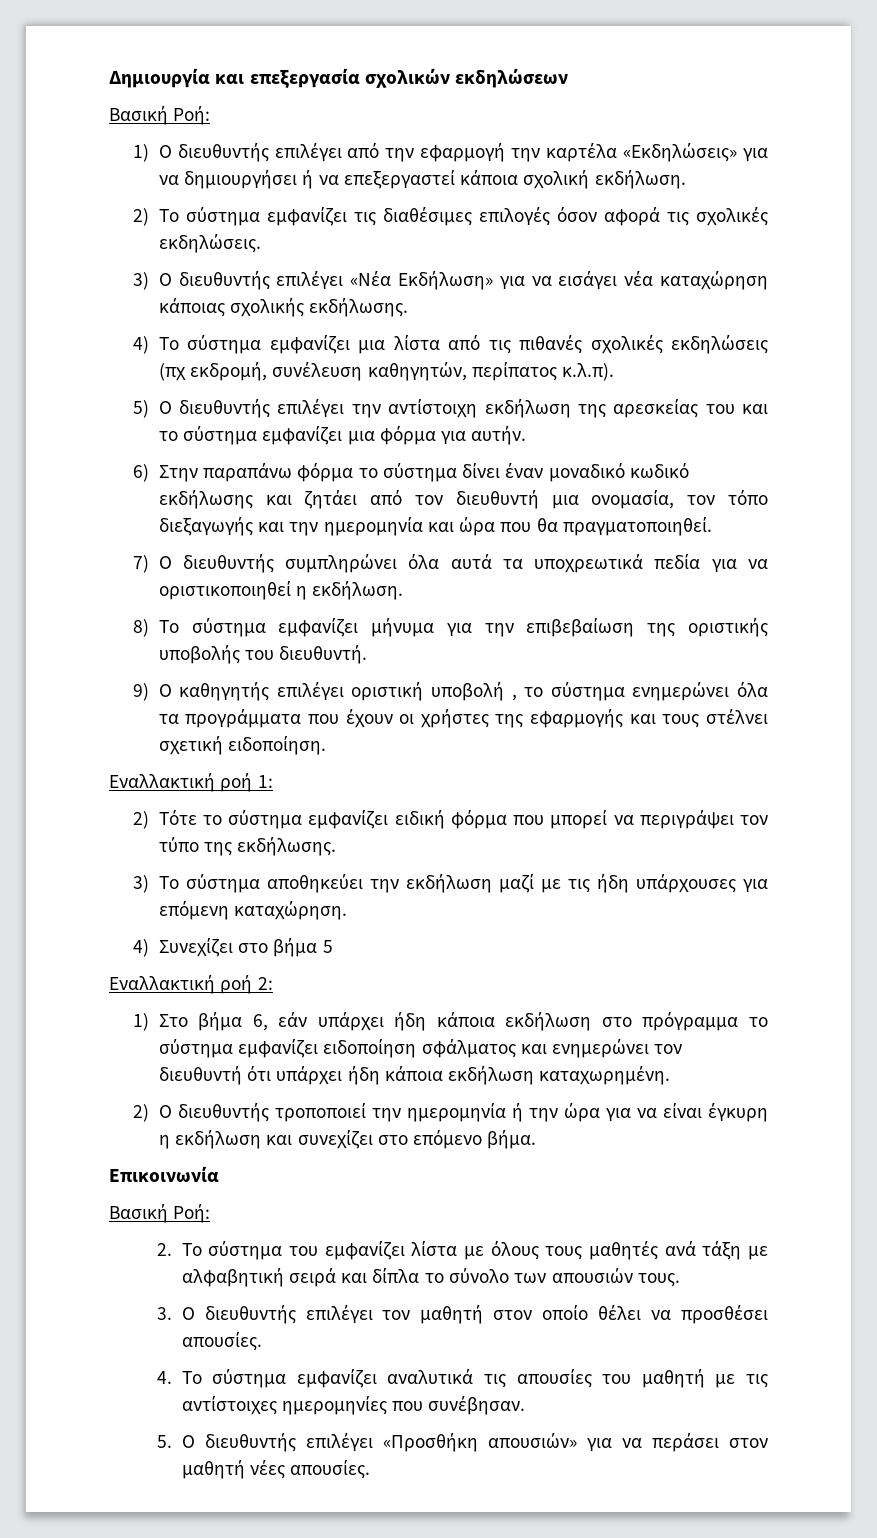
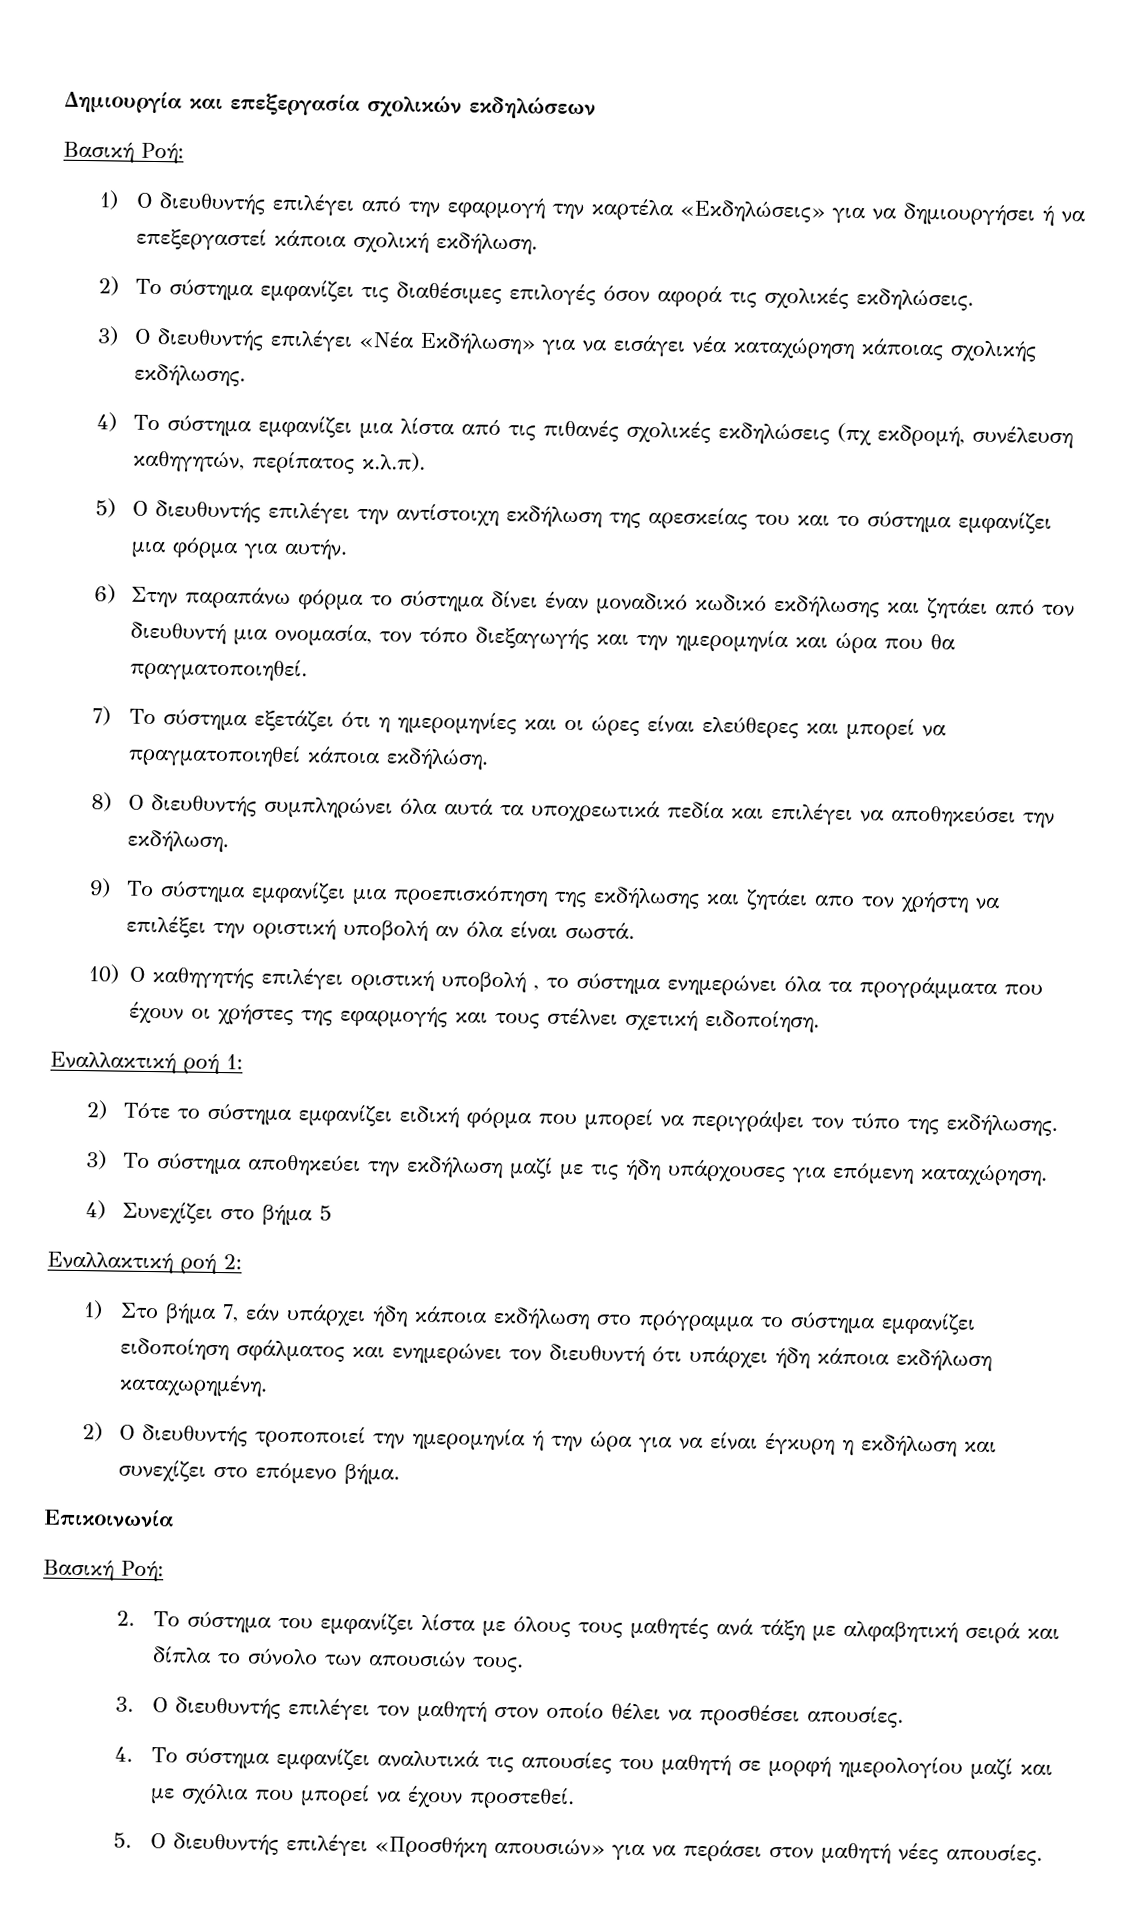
- 7) Ο διευθυντής συμπληρώνει όλα αυτά τα υποχρεωτικά πεδία για να οριστικοποιηθεί η εκδήλωση.
- 8) Το σύστημα εμφανίζει μήνυμα για την επιβεβαίωση της οριστικής υποβολής του διευθυντή.
- 9) Ο καθηγητής επιλέγει οριστική υποβολή , το σύστημα ενημερώνει όλα τα προγράμματα που έχουν οι χρήστες της εφαρμογής και τους στέλνει σχετική ειδοποίηση.
+ 7) Το σύστημα εξετάζει ότι η ημερομηνίες και οι ώρες είναι ελεύθερες και μπορεί να πραγματοποιηθεί κάποια εκδήλώση.
+ 8) Ο διευθυντής συμπληρώνει όλα αυτά τα υποχρεωτικά πεδία και επιλέγει να αποθηκεύσει την εκδήλωση.
+ 9) Το σύστημα εμφανίζει μια προεπισκόπηση της εκδήλωσης και ζητάει απο τον χρήστη να επιλέξει την οριστική υποβολή αν όλα είναι σωστά.
+ 10) Ο καθηγητής επιλέγει οριστική υποβολή , το σύστημα ενημερώνει όλα τα προγράμματα που έχουν οι χρήστες της εφαρμογής και τους στέλνει σχετική ειδοποίηση.
- 1) Στο βήμα 6, εάν υπάρχει ήδη κάποια εκδήλωση στο πρόγραμμα το σύστημα εμφανίζει ειδοποίηση σφάλματος και ενημερώνει τον διευθυντή ότι υπάρχει ήδη κάποια εκδήλωση καταχωρημένη.
+ 1) Στο βήμα 7, εάν υπάρχει ήδη κάποια εκδήλωση στο πρόγραμμα το σύστημα εμφανίζει ειδοποίηση σφάλματος και ενημερώνει τον διευθυντή ότι υπάρχει ήδη κάποια εκδήλωση καταχωρημένη.
- 4. Το σύστημα εμφανίζει αναλυτικά τις απουσίες του μαθητή με τις αντίστοιχες ημερομηνίες που συνέβησαν.
+ 4. Το σύστημα εμφανίζει αναλυτικά τις απουσίες του μαθητή σε μορφή ημερολογίου μαζί και με σχόλια που μπορεί να έχουν προστεθεί.

